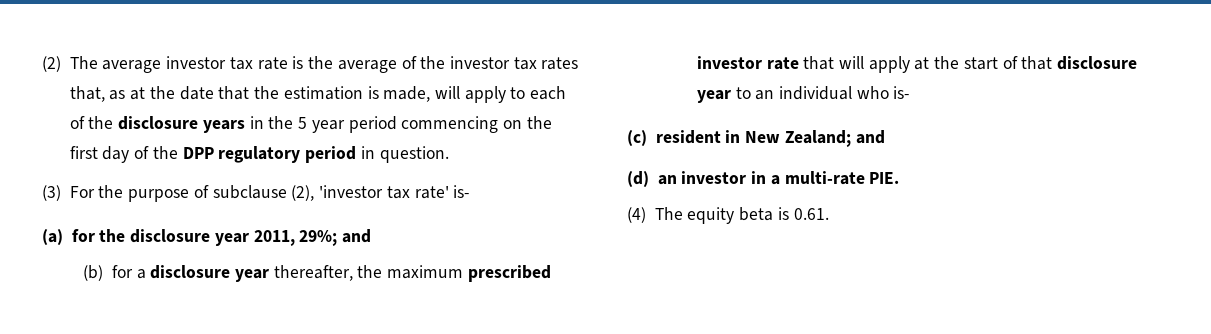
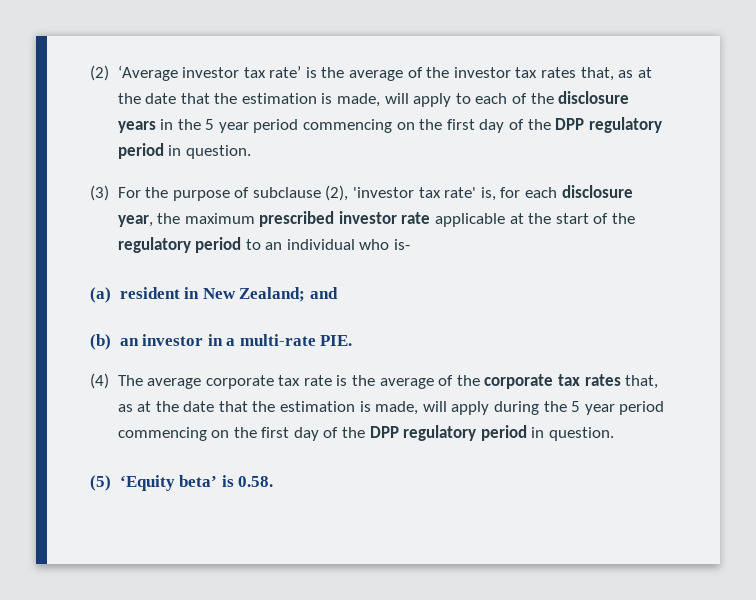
- (2) The average investor tax rate is the average of the investor tax rates that, as at the date that the estimation is made, will apply to each of the disclosure years in the 5 year period commencing on the first day of the DPP regulatory period in question.
+ (2) ‘Average investor tax rate’ is the average of the investor tax rates that, as at the date that the estimation is made, will apply to each of the disclosure years in the 5 year period commencing on the first day of the DPP regulatory period in question.
- (3) For the purpose of subclause (2), 'investor tax rate' is-
- (a) for the disclosure year 2011, 29%; and
- (b) for a disclosure year thereafter, the maximum prescribed investor rate that will apply at the start of that disclosure year to an individual who is-
+ (3) For the purpose of subclause (2), 'investor tax rate' is, for each disclosure year, the maximum prescribed investor rate applicable at the start of the regulatory period to an individual who is-
- (c) resident in New Zealand; and
+ (a) resident in New Zealand; and
- (d) an investor in a multi-rate PIE.
+ (b) an investor in a multi-rate PIE.
- (4) The equity beta is 0.61.
+ (4) The average corporate tax rate is the average of the corporate tax rates that, as at the date that the estimation is made, will apply during the 5 year period commencing on the first day of the DPP regulatory period in question.
+ (5) ‘Equity beta’ is 0.58.

